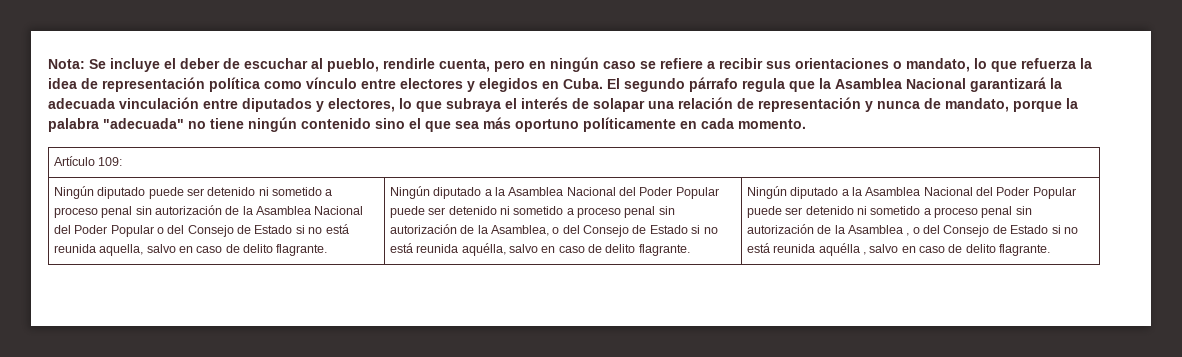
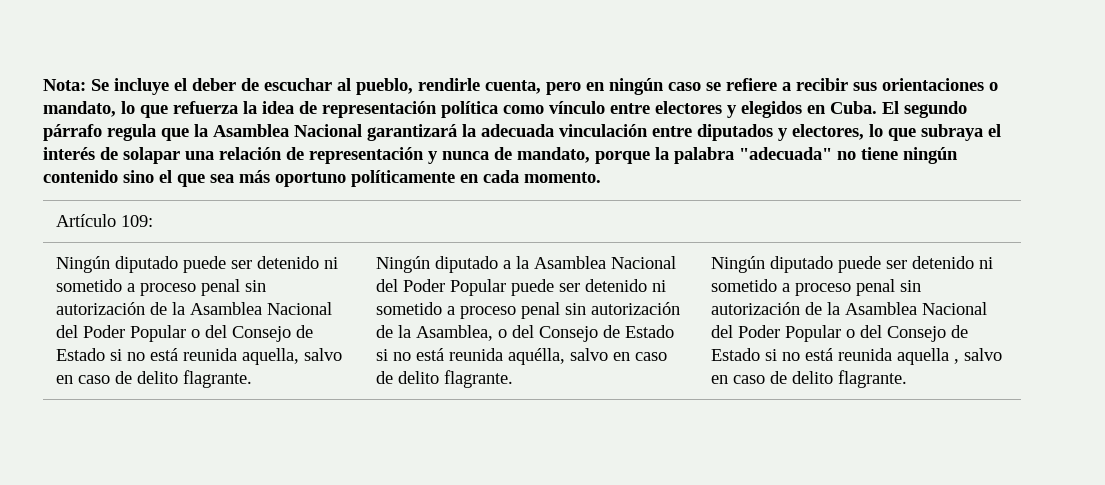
- Ningún diputado a la Asamblea Nacional del Poder Popular puede ser detenido ni sometido a proceso penal sin autorización de la Asamblea , o del Consejo de Estado si no está reunida aquélla , salvo en caso de delito flagrante.
+ Ningún diputado puede ser detenido ni sometido a proceso penal sin autorización de la Asamblea Nacional del Poder Popular o del Consejo de Estado si no está reunida aquella , salvo en caso de delito flagrante.

